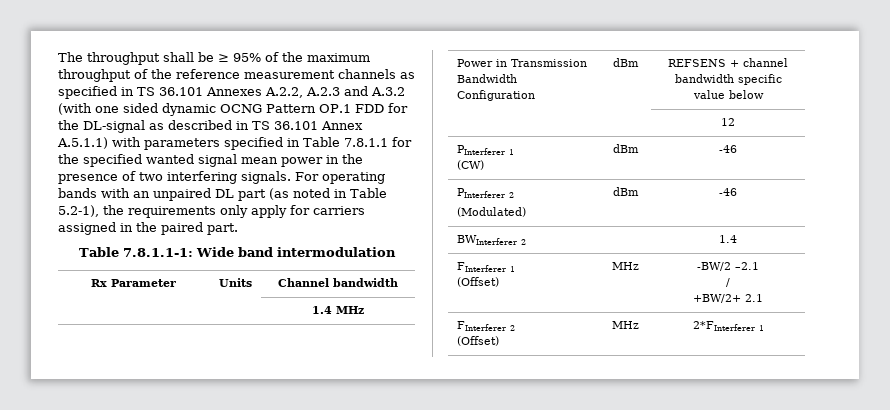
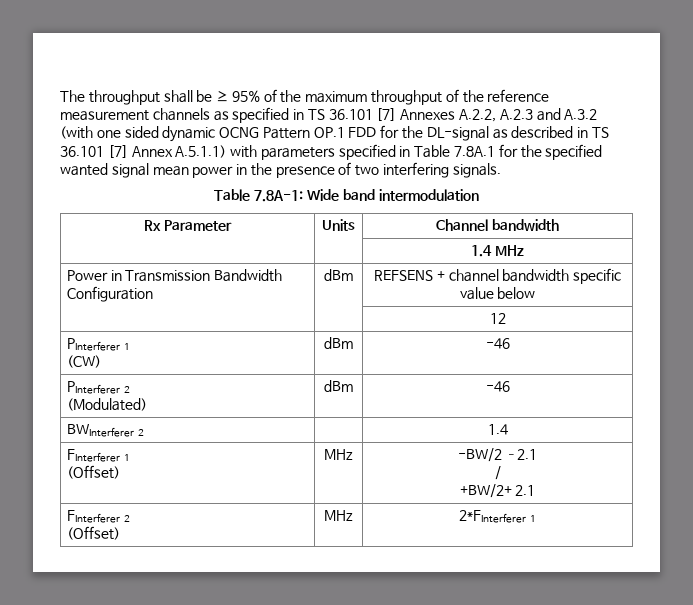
- The throughput shall be ≥ 95% of the maximum throughput of the reference measurement channels as specified in TS 36.101 Annexes A.2.2, A.2.3 and A.3.2 (with one sided dynamic OCNG Pattern OP.1 FDD for the DL-signal as described in TS 36.101 Annex A.5.1.1) with parameters specified in Table 7.8.1.1 for the specified wanted signal mean power in the presence of two interfering signals. For operating bands with an unpaired DL part (as noted in Table 5.2-1), the requirements only apply for carriers assigned in the paired part.
- Table 7.8.1.1-1:
+ The throughput shall be ≥ 95% of the maximum throughput of the reference measurement channels as specified in TS 36.101 [7] Annexes A.2.2, A.2.3 and A.3.2 (with one sided dynamic OCNG Pattern OP.1 FDD for the DL-signal as described in TS 36.101 [7] Annex A.5.1.1) with parameters specified in Table 7.8A.1 for the specified wanted signal mean power in the presence of two interfering signals.
+ Table 7.8A-1:

